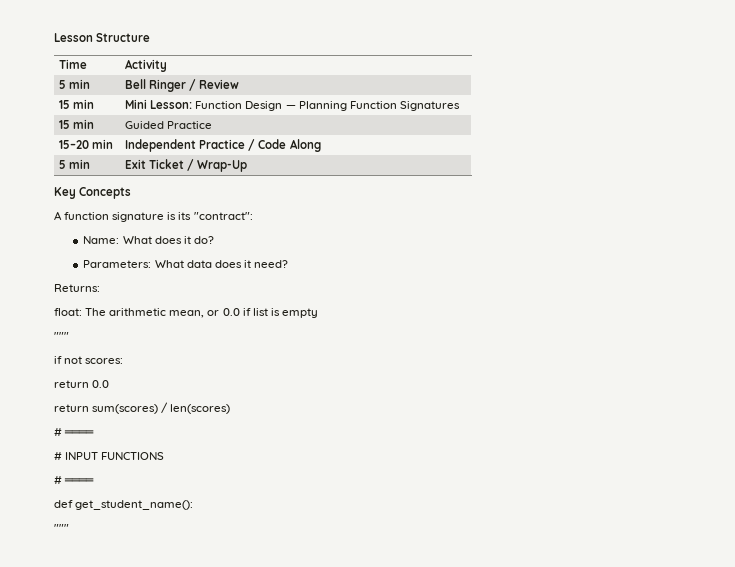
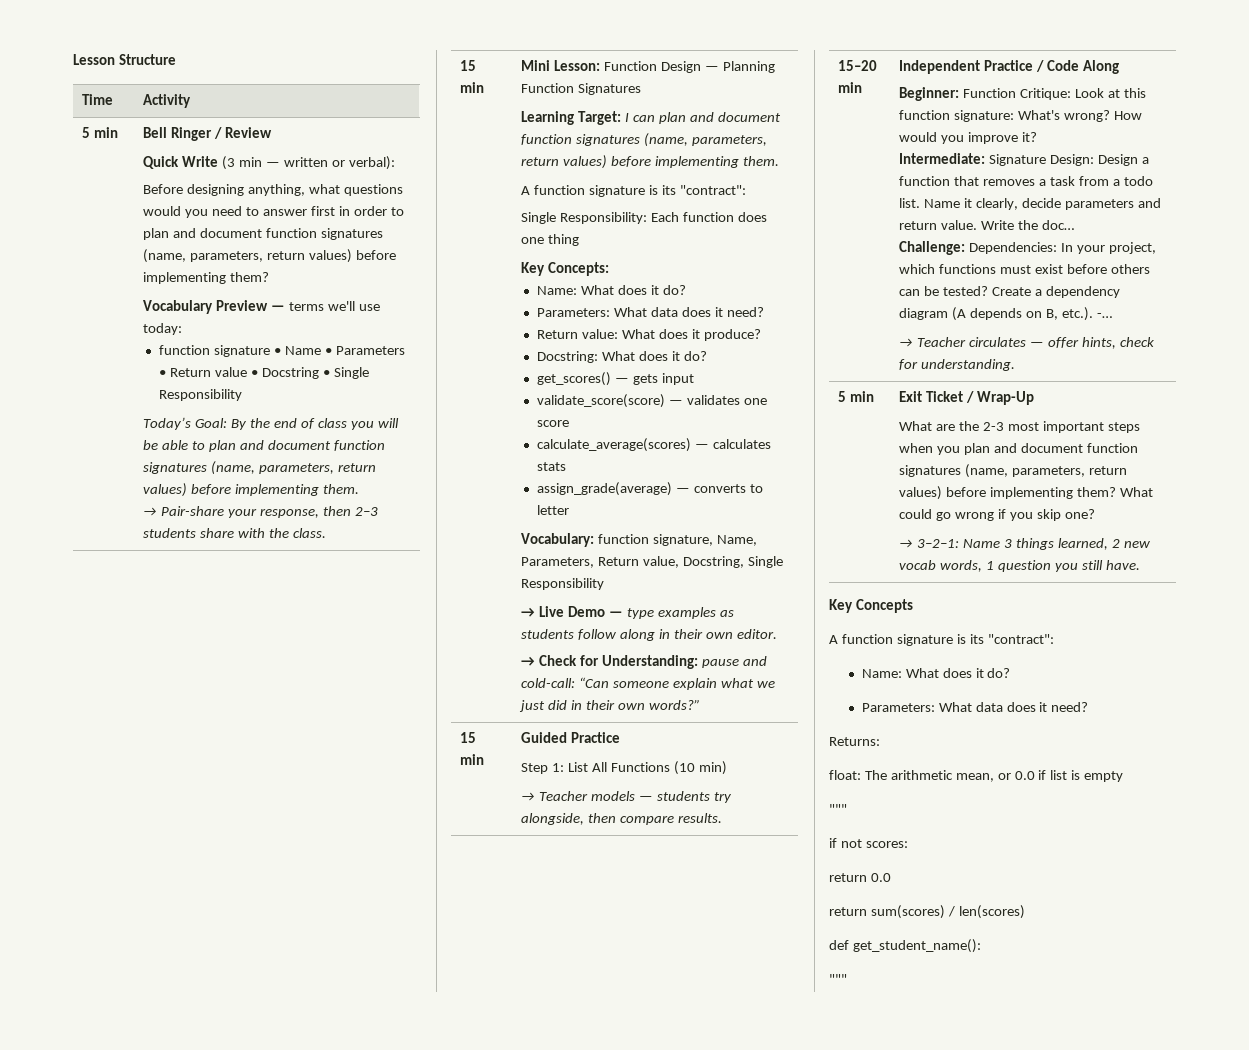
+ Quick Write (3 min — written or verbal):
+ Before designing anything, what questions would you need to answer first in order to plan and document function signatures (name, parameters, return values) before implementing them?
+ Vocabulary Preview — terms we'll use today:
+ function signature • Name • Parameters • Return value • Docstring • Single Responsibility
+ Today’s Goal: By the end of class you will be able to plan and document function signatures (name, parameters, return values) before implementing them.
+ → Pair-share your response, then 2–3 students share with the class.
+ Learning Target: I can plan and document function signatures (name, parameters, return values) before implementing them.
+ A function signature is its "contract":
+ Single Responsibility: Each function does one thing
+ Key Concepts:
+ Name: What does it do?
+ Parameters: What data does it need?
+ Return value: What does it produce?
+ Docstring: What does it do?
+ get_scores() — gets input
+ validate_score(score) — validates one score
+ calculate_average(scores) — calculates stats
+ assign_grade(average) — converts to letter
+ Vocabulary: function signature, Name, Parameters, Return value, Docstring, Single Responsibility
+ → Live Demo — type examples as students follow along in their own editor.
+ → Check for Understanding: pause and cold-call: “Can someone explain what we just did in their own words?”
  15 min | Guided Practice
+ Step 1: List All Functions (10 min)
+ → Teacher models — students try alongside, then compare results.
+ Beginner: Function Critique: Look at this function signature: What's wrong? How would you improve it?
+ Intermediate: Signature Design: Design a function that removes a task from a todo list. Name it clearly, decide parameters and return value. Write the doc…
+ Challenge: Dependencies: In your project, which functions must exist before others can be tested? Create a dependency diagram (A depends on B, etc.). -…
+ → Teacher circulates — offer hints, check for understanding.
+ What are the 2-3 most important steps when you plan and document function signatures (name, parameters, return values) before implementing them? What could go wrong if you skip one?
+ → 3–2–1: Name 3 things learned, 2 new vocab words, 1 question you still have.
  return sum(scores) / len(scores)
- # ════
- # INPUT FUNCTIONS
- # ════

